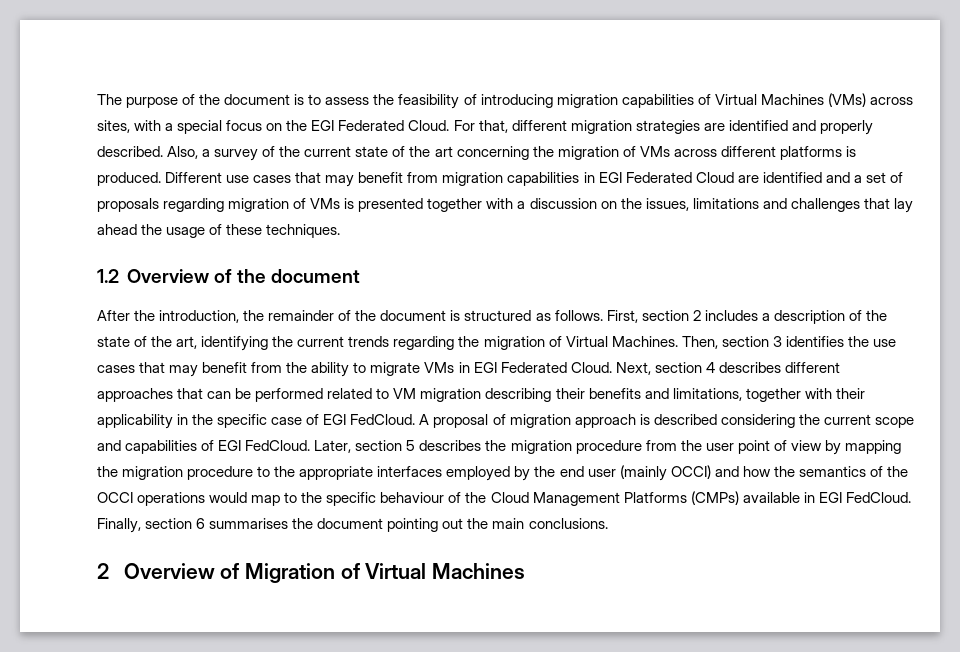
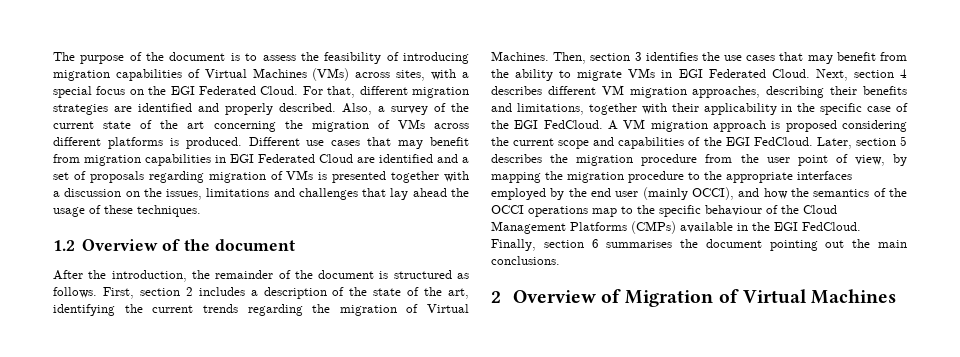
- Next, section 4 describes different approaches that can be performed related to VM migration describing their benefits and limitations, together with their applicability in the specific case of EGI FedCloud.
+ Next, section 4 describes different VM migration approaches, describing their benefits and limitations, together with their applicability in the specific case of the EGI FedCloud.
- A proposal of migration approach is described considering the current scope and capabilities of EGI FedCloud.
+ A VM migration approach is proposed considering the current scope and capabilities of the EGI FedCloud.
- Later, section 5 describes the migration procedure from the user point of view by mapping the migration procedure to the appropriate interfaces employed by the end user (mainly OCCI) and how the semantics of the OCCI operations would map to the specific behaviour of the Cloud Management Platforms (CMPs) available in EGI FedCloud.
+ Later, section 5 describes the migration procedure from the user point of view, by mapping the migration procedure to the appropriate interfaces employed by the end user (mainly OCCI), and how the semantics of the OCCI operations map to the specific behaviour of the Cloud Management Platforms (CMPs) available in the EGI FedCloud.

